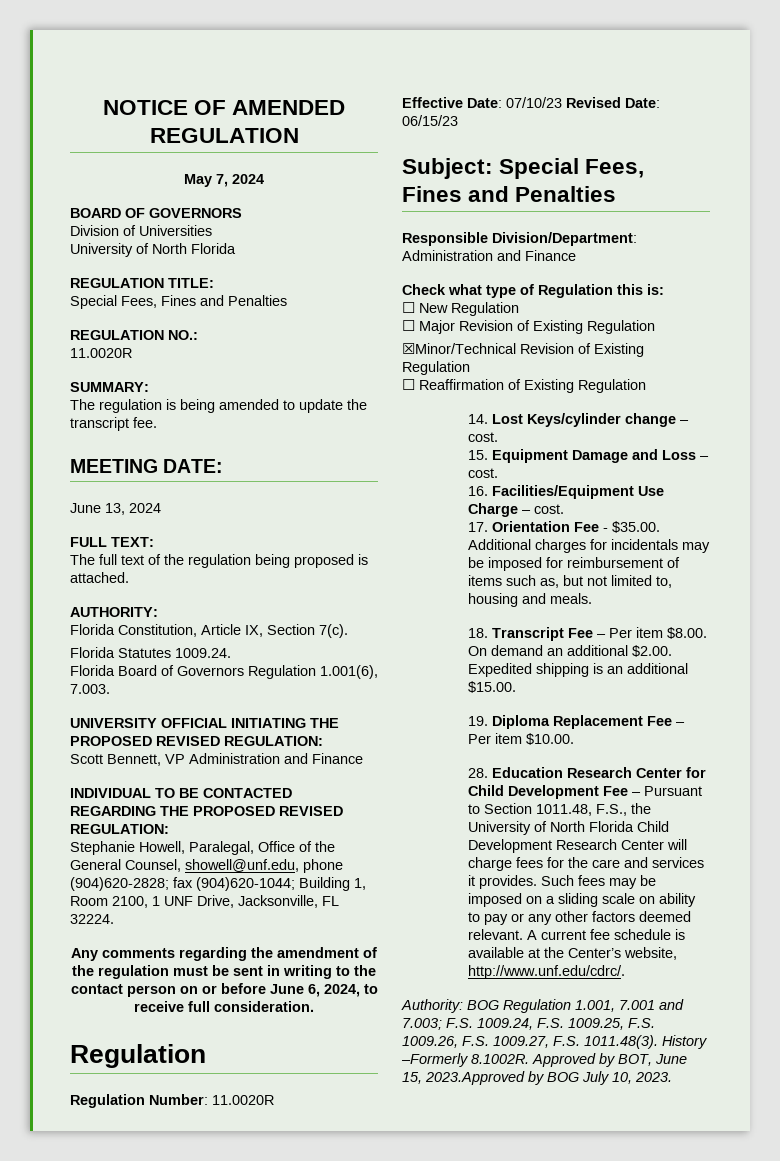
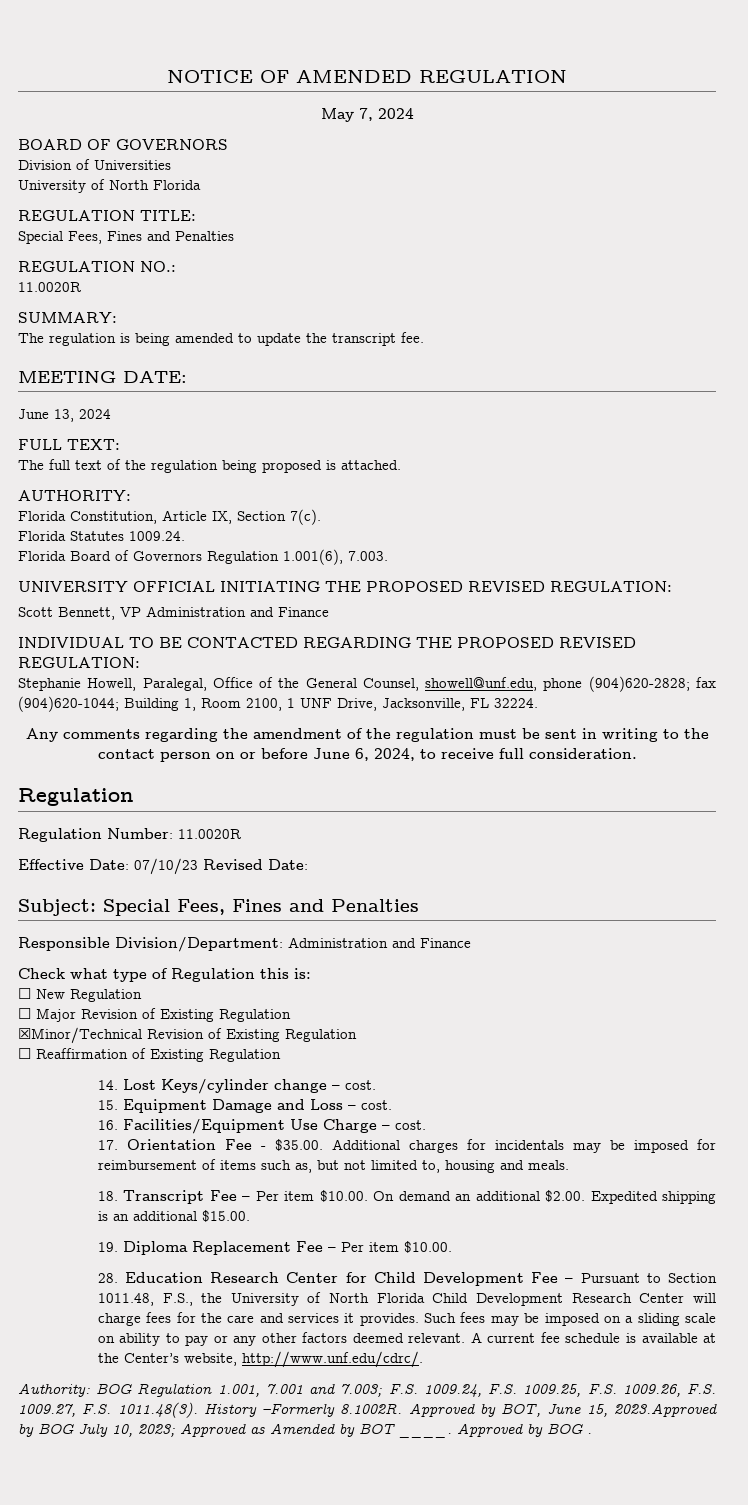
- Effective Date: 07/10/23 Revised Date: 06/15/23
+ Effective Date: 07/10/23 Revised Date:
- 18. Transcript Fee – Per item $8.00. On demand an additional $2.00. Expedited shipping is an additional $15.00.
+ 18. Transcript Fee – Per item $10.00. On demand an additional $2.00. Expedited shipping is an additional $15.00.
- Authority: BOG Regulation 1.001, 7.001 and 7.003; F.S. 1009.24, F.S. 1009.25, F.S. 1009.26, F.S. 1009.27, F.S. 1011.48(3). History –Formerly 8.1002R. Approved by BOT, June 15, 2023.Approved by BOG July 10, 2023.
+ Authority: BOG Regulation 1.001, 7.001 and 7.003; F.S. 1009.24, F.S. 1009.25, F.S. 1009.26, F.S. 1009.27, F.S. 1011.48(3). History –Formerly 8.1002R. Approved by BOT, June 15, 2023.Approved by BOG July 10, 2023; Approved as Amended by BOT ____. Approved by BOG .

